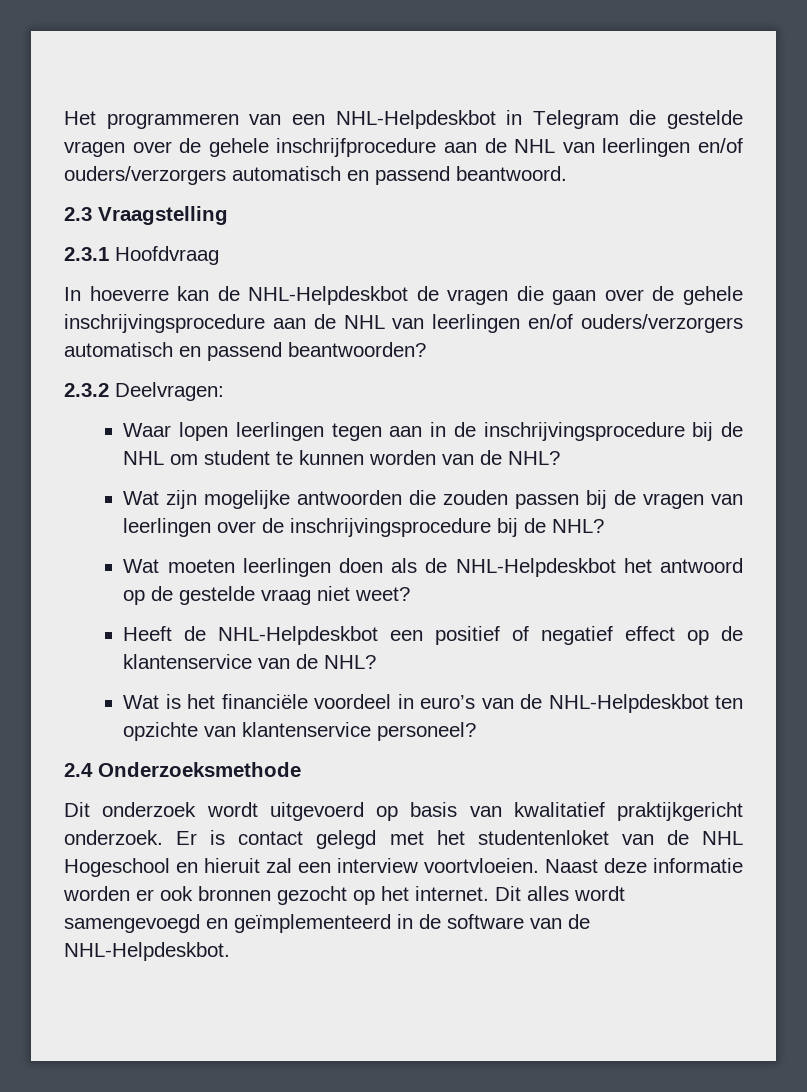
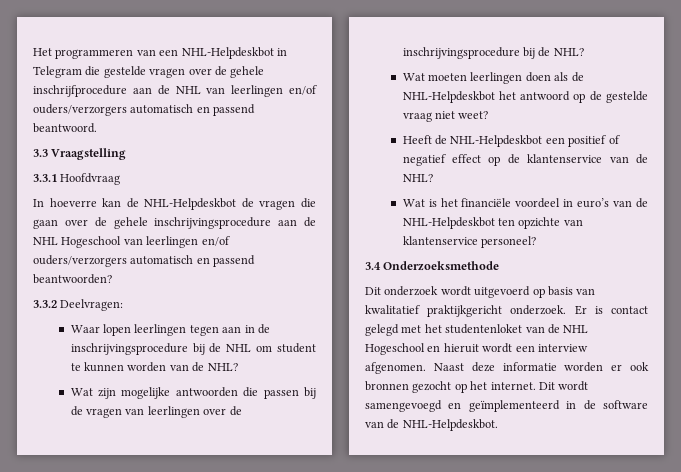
- 2.3 Vraagstelling
+ 3.3 Vraagstelling
- 2.3.1 Hoofdvraag
+ 3.3.1 Hoofdvraag
- In hoeverre kan de NHL-Helpdeskbot de vragen die gaan over de gehele inschrijvingsprocedure aan de NHL van leerlingen en/of ouders/verzorgers automatisch en passend beantwoorden?
+ In hoeverre kan de NHL-Helpdeskbot de vragen die gaan over de gehele inschrijvingsprocedure aan de NHL Hogeschool van leerlingen en/of ouders/verzorgers automatisch en passend beantwoorden?
- 2.3.2 Deelvragen:
+ 3.3.2 Deelvragen:
- Wat zijn mogelijke antwoorden die zouden passen bij de vragen van leerlingen over de inschrijvingsprocedure bij de NHL?
+ Wat zijn mogelijke antwoorden die passen bij de vragen van leerlingen over de inschrijvingsprocedure bij de NHL?
- 2.4 Onderzoeksmethode
+ 3.4 Onderzoeksmethode
- Er is contact gelegd met het studentenloket van de NHL Hogeschool en hieruit zal een interview voortvloeien.
+ Er is contact gelegd met het studentenloket van de NHL Hogeschool en hieruit wordt een interview afgenomen.
- Dit alles wordt samengevoegd en geïmplementeerd in de software van de NHL-Helpdeskbot.
+ Dit wordt samengevoegd en geïmplementeerd in de software van de NHL-Helpdeskbot.

